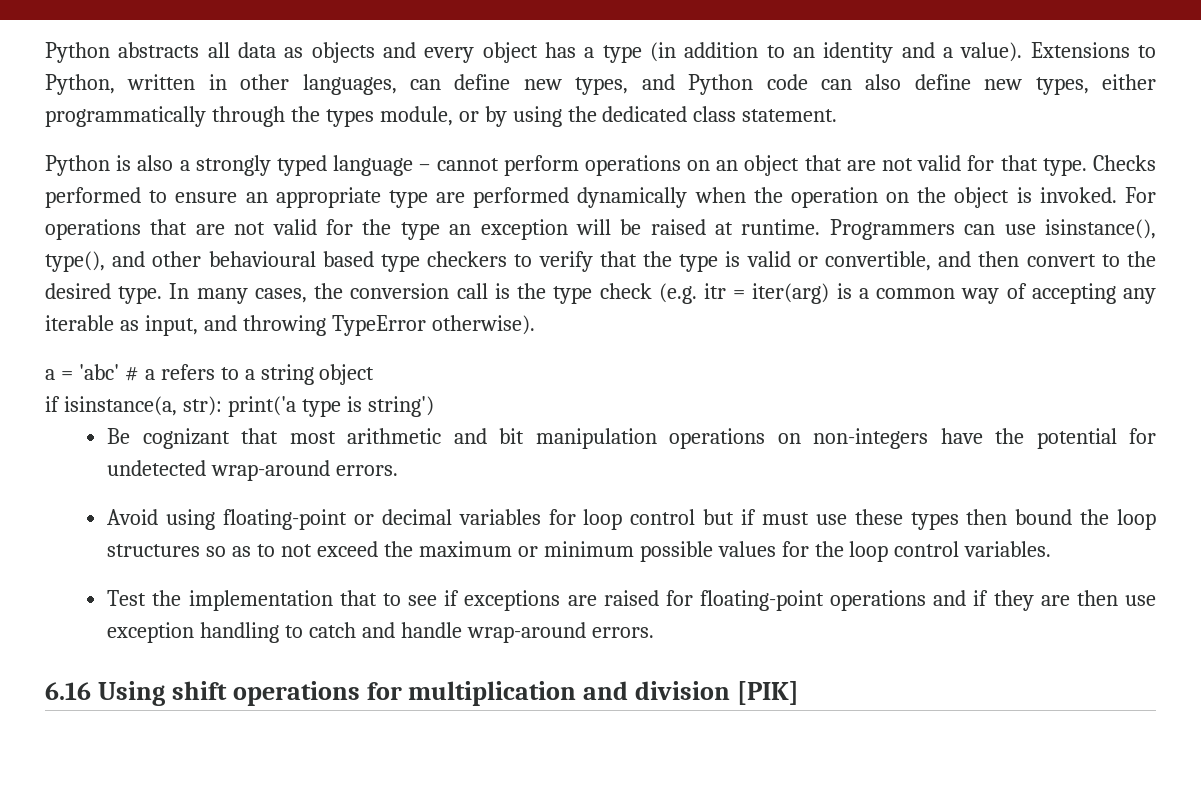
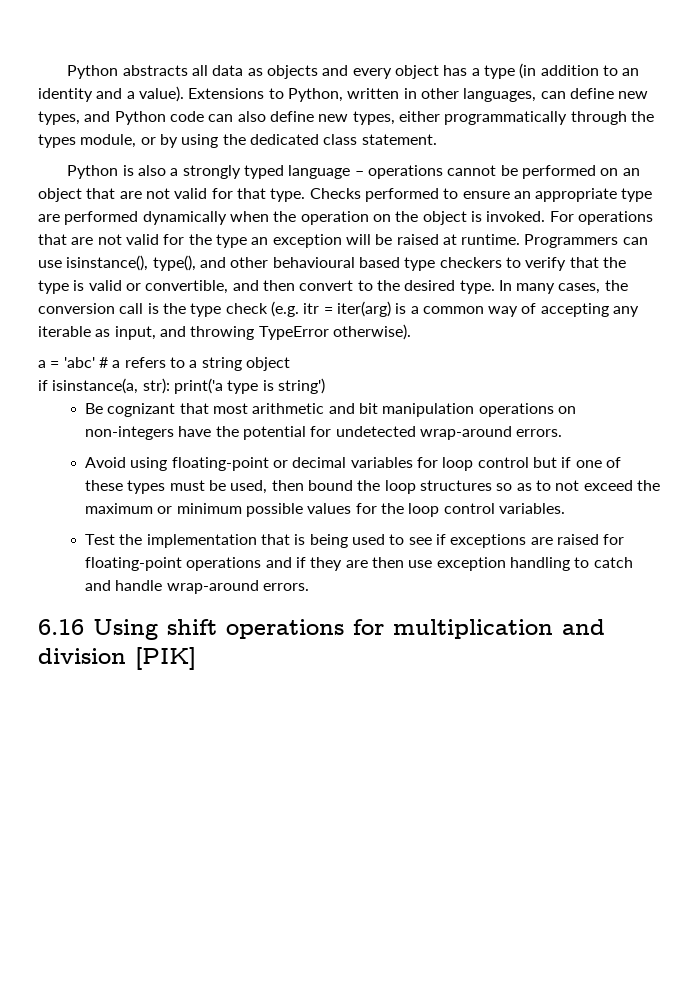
- Python is also a strongly typed language – cannot perform operations on an object that are not valid for that type.
+ Python is also a strongly typed language – operations cannot be performed on an object that are not valid for that type.
- Avoid using floating-point or decimal variables for loop control but if must use these types then bound the loop structures so as to not exceed the maximum or minimum possible values for the loop control variables.
+ Avoid using floating-point or decimal variables for loop control but if one of these types must be used, then bound the loop structures so as to not exceed the maximum or minimum possible values for the loop control variables.
- Test the implementation that to see if exceptions are raised for floating-point operations and if they are then use exception handling to catch and handle wrap-around errors.
+ Test the implementation that is being used to see if exceptions are raised for floating-point operations and if they are then use exception handling to catch and handle wrap-around errors.

